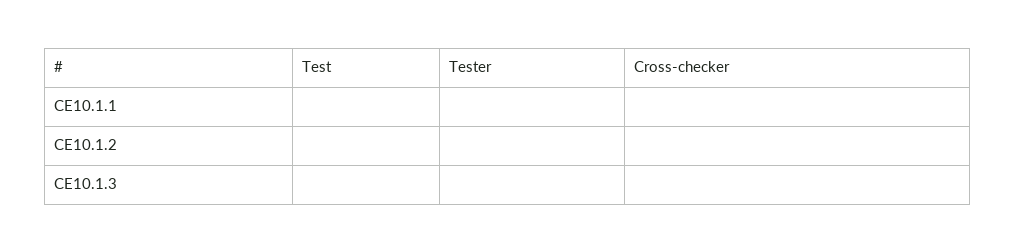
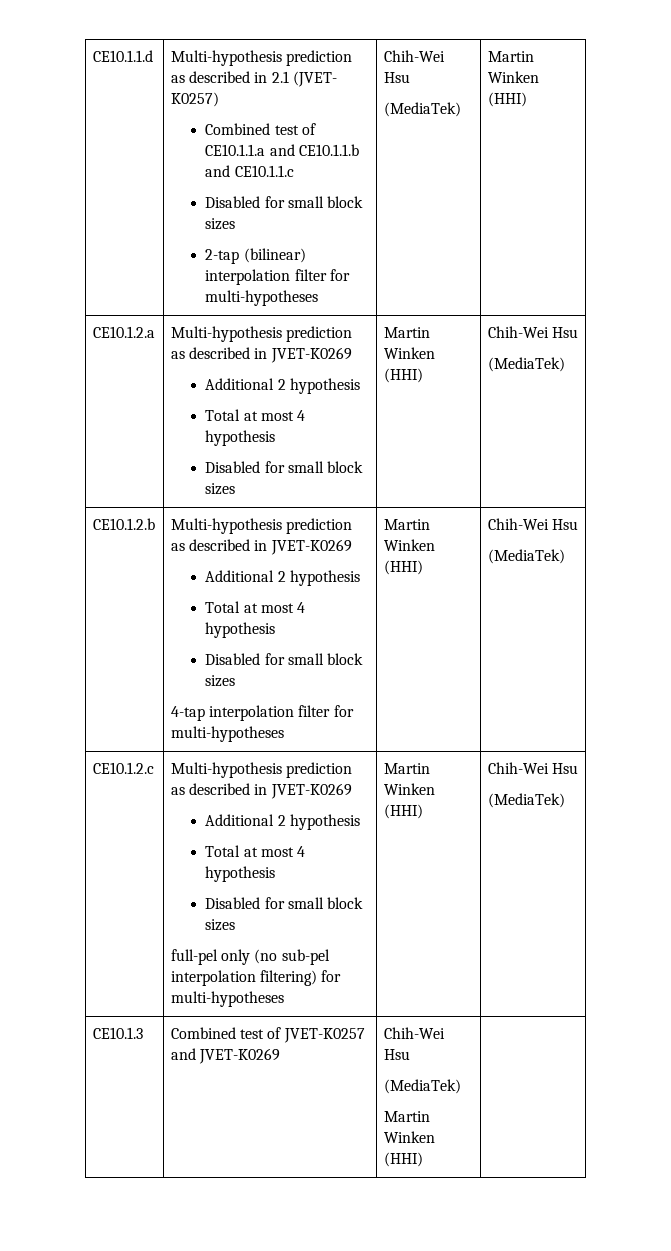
- # | Test | Tester | Cross-checker
- CE10.1.1 | | |
- CE10.1.2 | | |
- CE10.1.3 | | |
+ CE10.1.1.d | Multi-hypothesis prediction as described in 2.1 (JVET- K0257)
+ Combined test of CE10.1.1.a and CE10.1.1.b and CE10.1.1.c
+ Disabled for small block sizes
+ 2-tap (bilinear) interpolation filter for multi-hypotheses | Chih-Wei Hsu
+ (MediaTek) | Martin Winken (HHI)
+ CE10.1.2.a | Multi-hypothesis prediction as described in JVET-K0269
+ Additional 2 hypothesis
+ Total at most 4 hypothesis
+ Disabled for small block sizes | Martin Winken (HHI) | Chih-Wei Hsu
+ (MediaTek)
+ CE10.1.2.b | Multi-hypothesis prediction as described in JVET-K0269
+ Additional 2 hypothesis
+ Total at most 4 hypothesis
+ Disabled for small block sizes
+ 4-tap interpolation filter for multi-hypotheses | Martin Winken (HHI) | Chih-Wei Hsu
+ (MediaTek)
+ CE10.1.2.c | Multi-hypothesis prediction as described in JVET-K0269
+ Additional 2 hypothesis
+ Total at most 4 hypothesis
+ Disabled for small block sizes
+ full-pel only (no sub-pel interpolation filtering) for multi-hypotheses | Martin Winken (HHI) | Chih-Wei Hsu
+ (MediaTek)
+ CE10.1.3 | Combined test of JVET-K0257 and JVET-K0269 | Chih-Wei Hsu
+ (MediaTek)
+ Martin Winken (HHI) |

